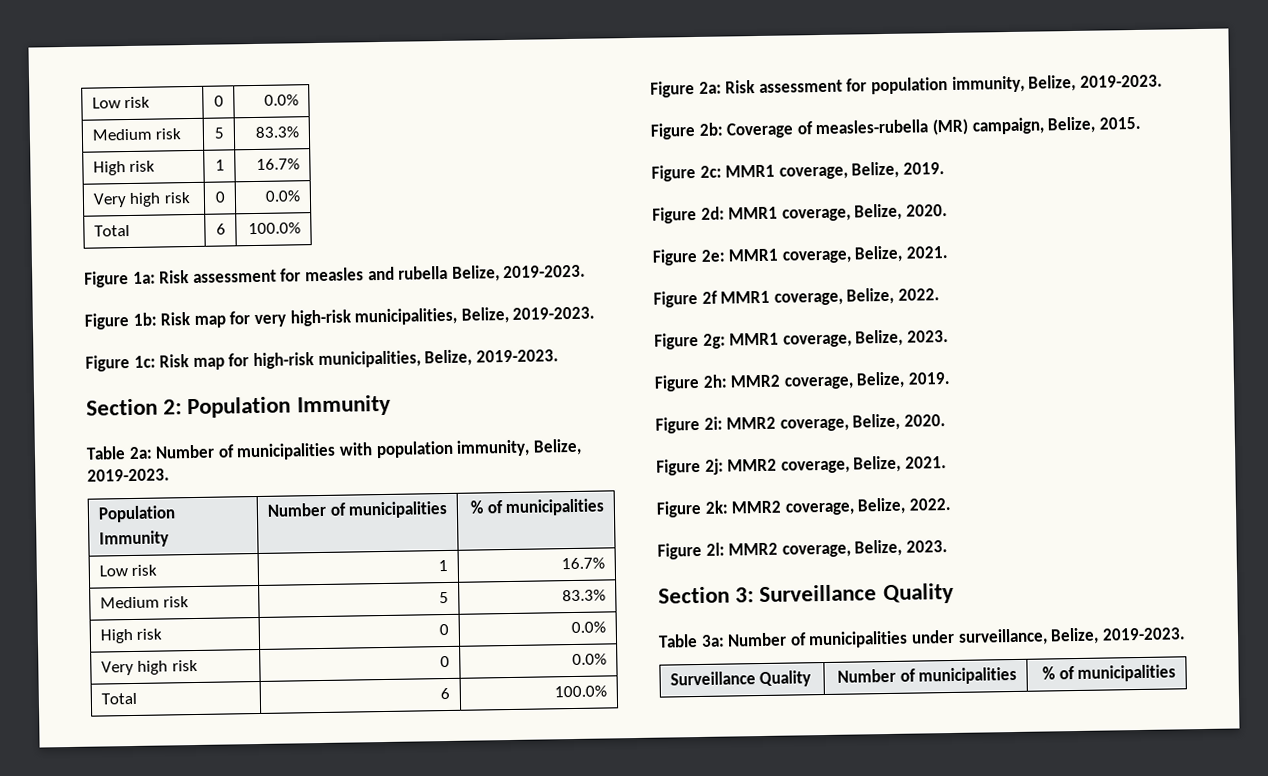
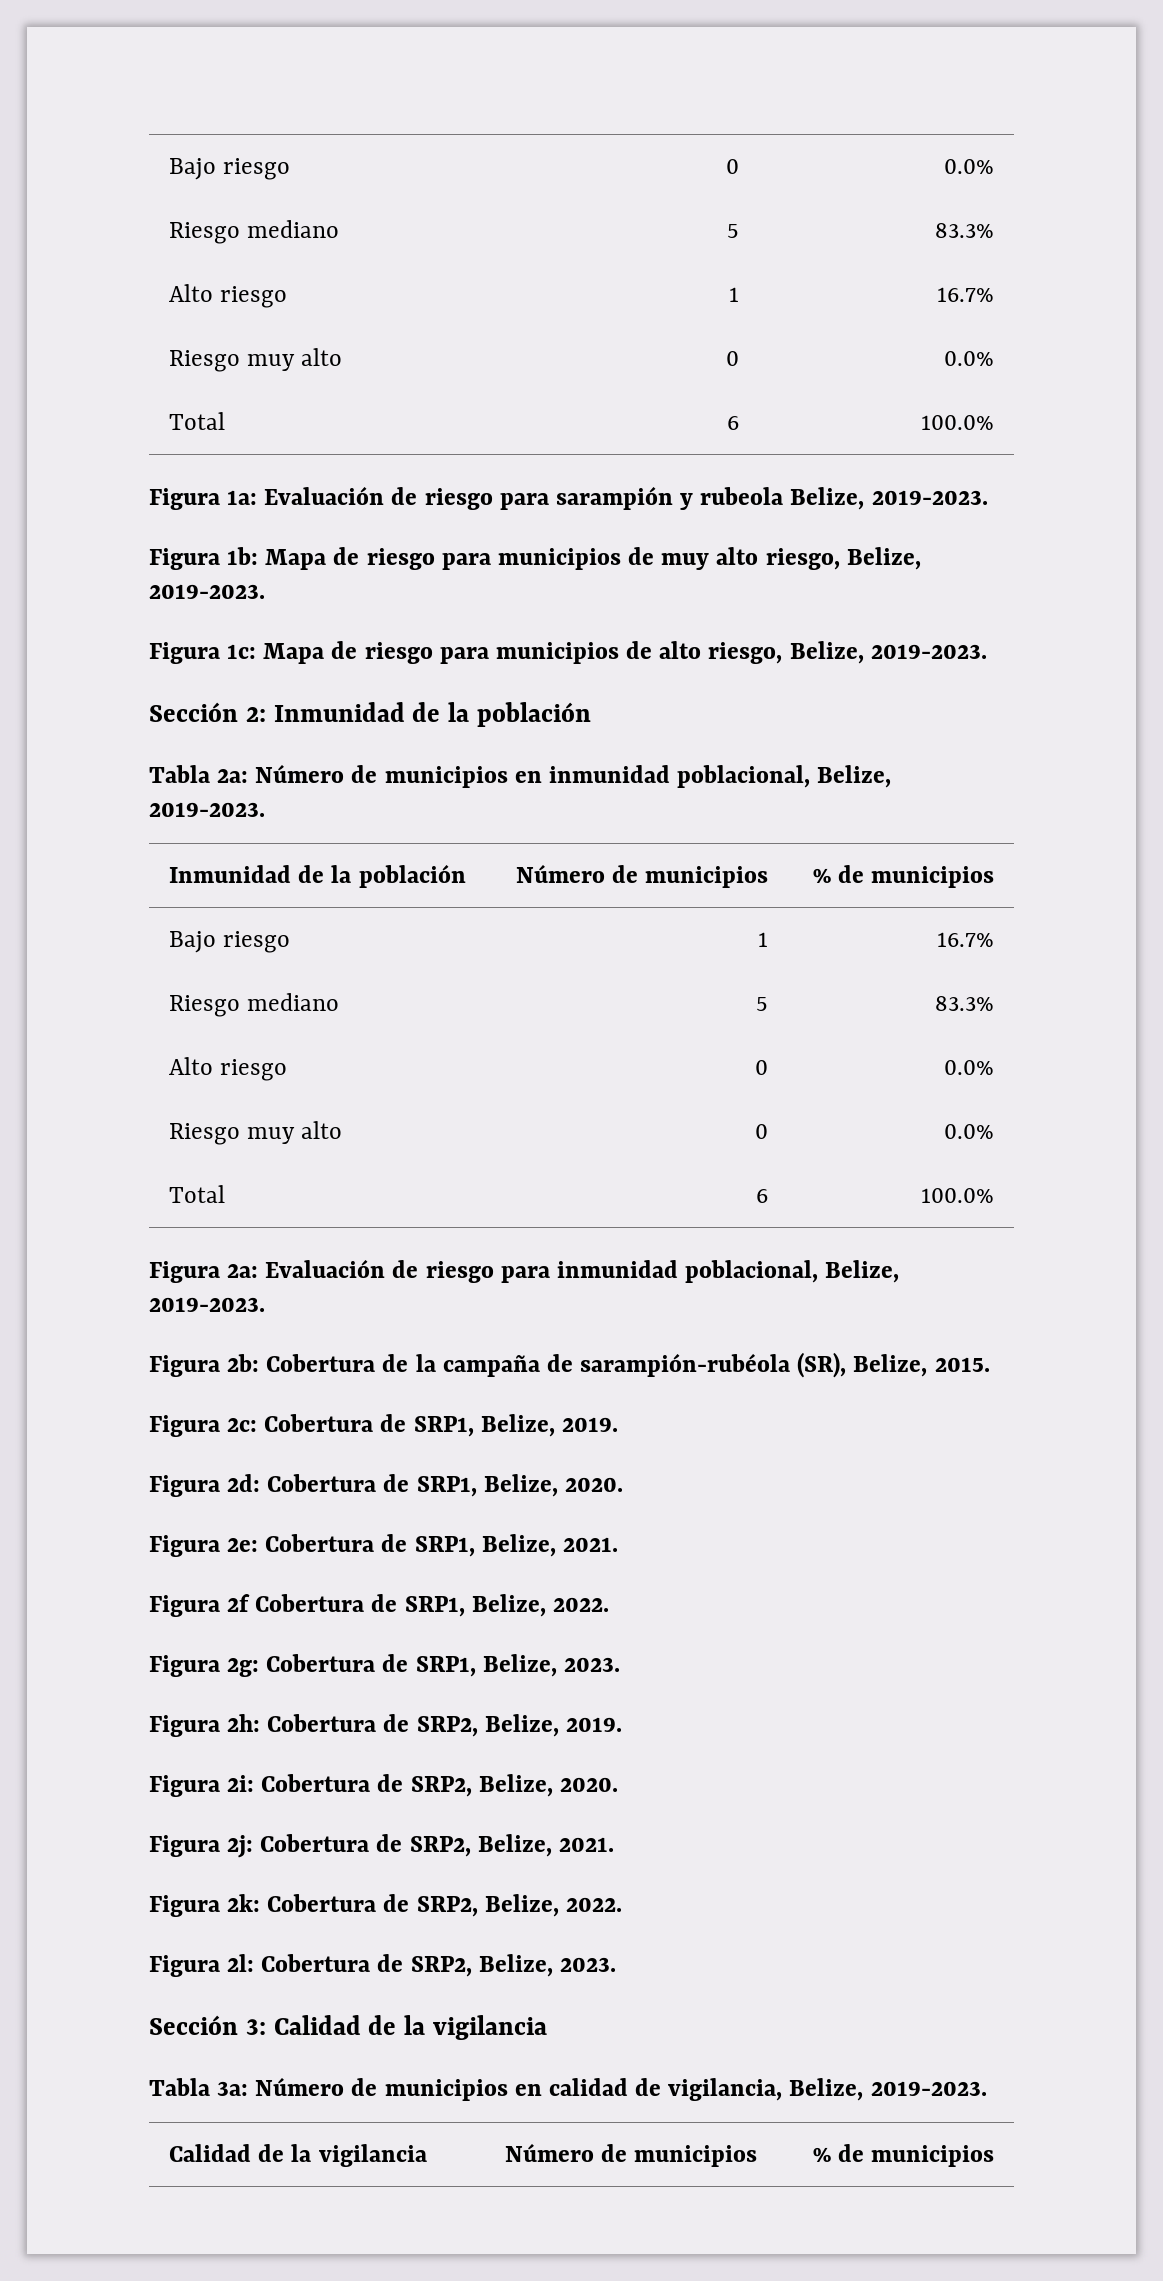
- Low risk | 0 | 0.0%
- Medium risk | 5 | 83.3%
- High risk | 1 | 16.7%
- Very high risk | 0 | 0.0%
+ Bajo riesgo | 0 | 0.0%
+ Riesgo mediano | 5 | 83.3%
+ Alto riesgo | 1 | 16.7%
+ Riesgo muy alto | 0 | 0.0%
  Total | 6 | 100.0%
- Figure 1a: Risk assessment for measles and rubella Belize, 2019-2023.
- Figure 1b: Risk map for very high-risk municipalities, Belize, 2019-2023.
- Figure 1c: Risk map for high-risk municipalities, Belize, 2019-2023.
- Section 2: Population Immunity
- Table 2a: Number of municipalities with population immunity, Belize, 2019-2023.
- Population Immunity | Number of municipalities | % of municipalities
- Low risk | 1 | 16.7%
- Medium risk | 5 | 83.3%
- High risk | 0 | 0.0%
- Very high risk | 0 | 0.0%
+ Figura 1a: Evaluación de riesgo para sarampión y rubeola Belize, 2019-2023.
+ Figura 1b: Mapa de riesgo para municipios de muy alto riesgo, Belize, 2019-2023.
+ Figura 1c: Mapa de riesgo para municipios de alto riesgo, Belize, 2019-2023.
+ Sección 2: Inmunidad de la población
+ Tabla 2a: Número de municipios en inmunidad poblacional, Belize, 2019-2023.
+ Inmunidad de la población | Número de municipios | % de municipios
+ Bajo riesgo | 1 | 16.7%
+ Riesgo mediano | 5 | 83.3%
+ Alto riesgo | 0 | 0.0%
+ Riesgo muy alto | 0 | 0.0%
  Total | 6 | 100.0%
- Figure 2a: Risk assessment for population immunity, Belize, 2019-2023.
- Figure 2b: Coverage of measles-rubella (MR) campaign, Belize, 2015.
- Figure 2c: MMR1 coverage, Belize, 2019.
- Figure 2d: MMR1 coverage, Belize, 2020.
- Figure 2e: MMR1 coverage, Belize, 2021.
- Figure 2f MMR1 coverage, Belize, 2022.
- Figure 2g: MMR1 coverage, Belize, 2023.
- Figure 2h: MMR2 coverage, Belize, 2019.
- Figure 2i: MMR2 coverage, Belize, 2020.
- Figure 2j: MMR2 coverage, Belize, 2021.
- Figure 2k: MMR2 coverage, Belize, 2022.
- Figure 2l: MMR2 coverage, Belize, 2023.
- Section 3: Surveillance Quality
- Table 3a: Number of municipalities under surveillance, Belize, 2019-2023.
- Surveillance Quality | Number of municipalities | % of municipalities
+ Figura 2a: Evaluación de riesgo para inmunidad poblacional, Belize, 2019-2023.
+ Figura 2b: Cobertura de la campaña de sarampión-rubéola (SR), Belize, 2015.
+ Figura 2c: Cobertura de SRP1, Belize, 2019.
+ Figura 2d: Cobertura de SRP1, Belize, 2020.
+ Figura 2e: Cobertura de SRP1, Belize, 2021.
+ Figura 2f Cobertura de SRP1, Belize, 2022.
+ Figura 2g: Cobertura de SRP1, Belize, 2023.
+ Figura 2h: Cobertura de SRP2, Belize, 2019.
+ Figura 2i: Cobertura de SRP2, Belize, 2020.
+ Figura 2j: Cobertura de SRP2, Belize, 2021.
+ Figura 2k: Cobertura de SRP2, Belize, 2022.
+ Figura 2l: Cobertura de SRP2, Belize, 2023.
+ Sección 3: Calidad de la vigilancia
+ Tabla 3a: Número de municipios en calidad de vigilancia, Belize, 2019-2023.
+ Calidad de la vigilancia | Número de municipios | % de municipios

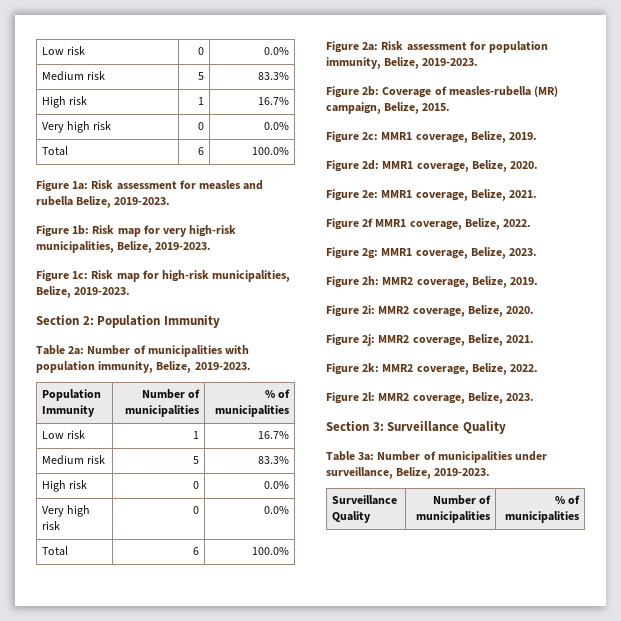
- Bajo riesgo | 0 | 0.0%
- Riesgo mediano | 5 | 83.3%
- Alto riesgo | 1 | 16.7%
- Riesgo muy alto | 0 | 0.0%
+ Low risk | 0 | 0.0%
+ Medium risk | 5 | 83.3%
+ High risk | 1 | 16.7%
+ Very high risk | 0 | 0.0%
  Total | 6 | 100.0%
- Figura 1a: Evaluación de riesgo para sarampión y rubeola Belize, 2019-2023.
- Figura 1b: Mapa de riesgo para municipios de muy alto riesgo, Belize, 2019-2023.
- Figura 1c: Mapa de riesgo para municipios de alto riesgo, Belize, 2019-2023.
- Sección 2: Inmunidad de la población
- Tabla 2a: Número de municipios en inmunidad poblacional, Belize, 2019-2023.
- Inmunidad de la población | Número de municipios | % de municipios
- Bajo riesgo | 1 | 16.7%
- Riesgo mediano | 5 | 83.3%
- Alto riesgo | 0 | 0.0%
- Riesgo muy alto | 0 | 0.0%
+ Figure 1a: Risk assessment for measles and rubella Belize, 2019-2023.
+ Figure 1b: Risk map for very high-risk municipalities, Belize, 2019-2023.
+ Figure 1c: Risk map for high-risk municipalities, Belize, 2019-2023.
+ Section 2: Population Immunity
+ Table 2a: Number of municipalities with population immunity, Belize, 2019-2023.
+ Population Immunity | Number of municipalities | % of municipalities
+ Low risk | 1 | 16.7%
+ Medium risk | 5 | 83.3%
+ High risk | 0 | 0.0%
+ Very high risk | 0 | 0.0%
  Total | 6 | 100.0%
- Figura 2a: Evaluación de riesgo para inmunidad poblacional, Belize, 2019-2023.
- Figura 2b: Cobertura de la campaña de sarampión-rubéola (SR), Belize, 2015.
- Figura 2c: Cobertura de SRP1, Belize, 2019.
- Figura 2d: Cobertura de SRP1, Belize, 2020.
- Figura 2e: Cobertura de SRP1, Belize, 2021.
- Figura 2f Cobertura de SRP1, Belize, 2022.
- Figura 2g: Cobertura de SRP1, Belize, 2023.
- Figura 2h: Cobertura de SRP2, Belize, 2019.
- Figura 2i: Cobertura de SRP2, Belize, 2020.
- Figura 2j: Cobertura de SRP2, Belize, 2021.
- Figura 2k: Cobertura de SRP2, Belize, 2022.
- Figura 2l: Cobertura de SRP2, Belize, 2023.
- Sección 3: Calidad de la vigilancia
- Tabla 3a: Número de municipios en calidad de vigilancia, Belize, 2019-2023.
- Calidad de la vigilancia | Número de municipios | % de municipios
+ Figure 2a: Risk assessment for population immunity, Belize, 2019-2023.
+ Figure 2b: Coverage of measles-rubella (MR) campaign, Belize, 2015.
+ Figure 2c: MMR1 coverage, Belize, 2019.
+ Figure 2d: MMR1 coverage, Belize, 2020.
+ Figure 2e: MMR1 coverage, Belize, 2021.
+ Figure 2f MMR1 coverage, Belize, 2022.
+ Figure 2g: MMR1 coverage, Belize, 2023.
+ Figure 2h: MMR2 coverage, Belize, 2019.
+ Figure 2i: MMR2 coverage, Belize, 2020.
+ Figure 2j: MMR2 coverage, Belize, 2021.
+ Figure 2k: MMR2 coverage, Belize, 2022.
+ Figure 2l: MMR2 coverage, Belize, 2023.
+ Section 3: Surveillance Quality
+ Table 3a: Number of municipalities under surveillance, Belize, 2019-2023.
+ Surveillance Quality | Number of municipalities | % of municipalities

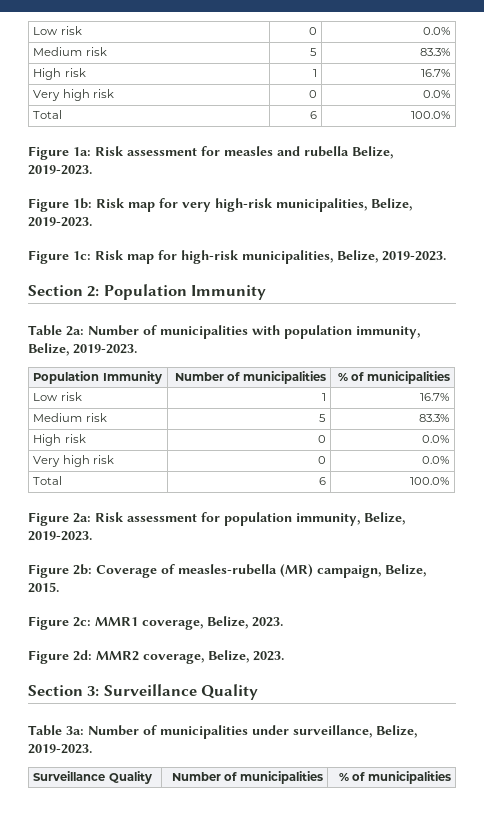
- Figure 2c: MMR1 coverage, Belize, 2019.
+ Figure 2c: MMR1 coverage, Belize, 2023.
- Figure 2d: MMR1 coverage, Belize, 2020.
- Figure 2e: MMR1 coverage, Belize, 2021.
- Figure 2f MMR1 coverage, Belize, 2022.
- Figure 2g: MMR1 coverage, Belize, 2023.
- Figure 2h: MMR2 coverage, Belize, 2019.
- Figure 2i: MMR2 coverage, Belize, 2020.
- Figure 2j: MMR2 coverage, Belize, 2021.
- Figure 2k: MMR2 coverage, Belize, 2022.
- Figure 2l: MMR2 coverage, Belize, 2023.
+ Figure 2d: MMR2 coverage, Belize, 2023.

